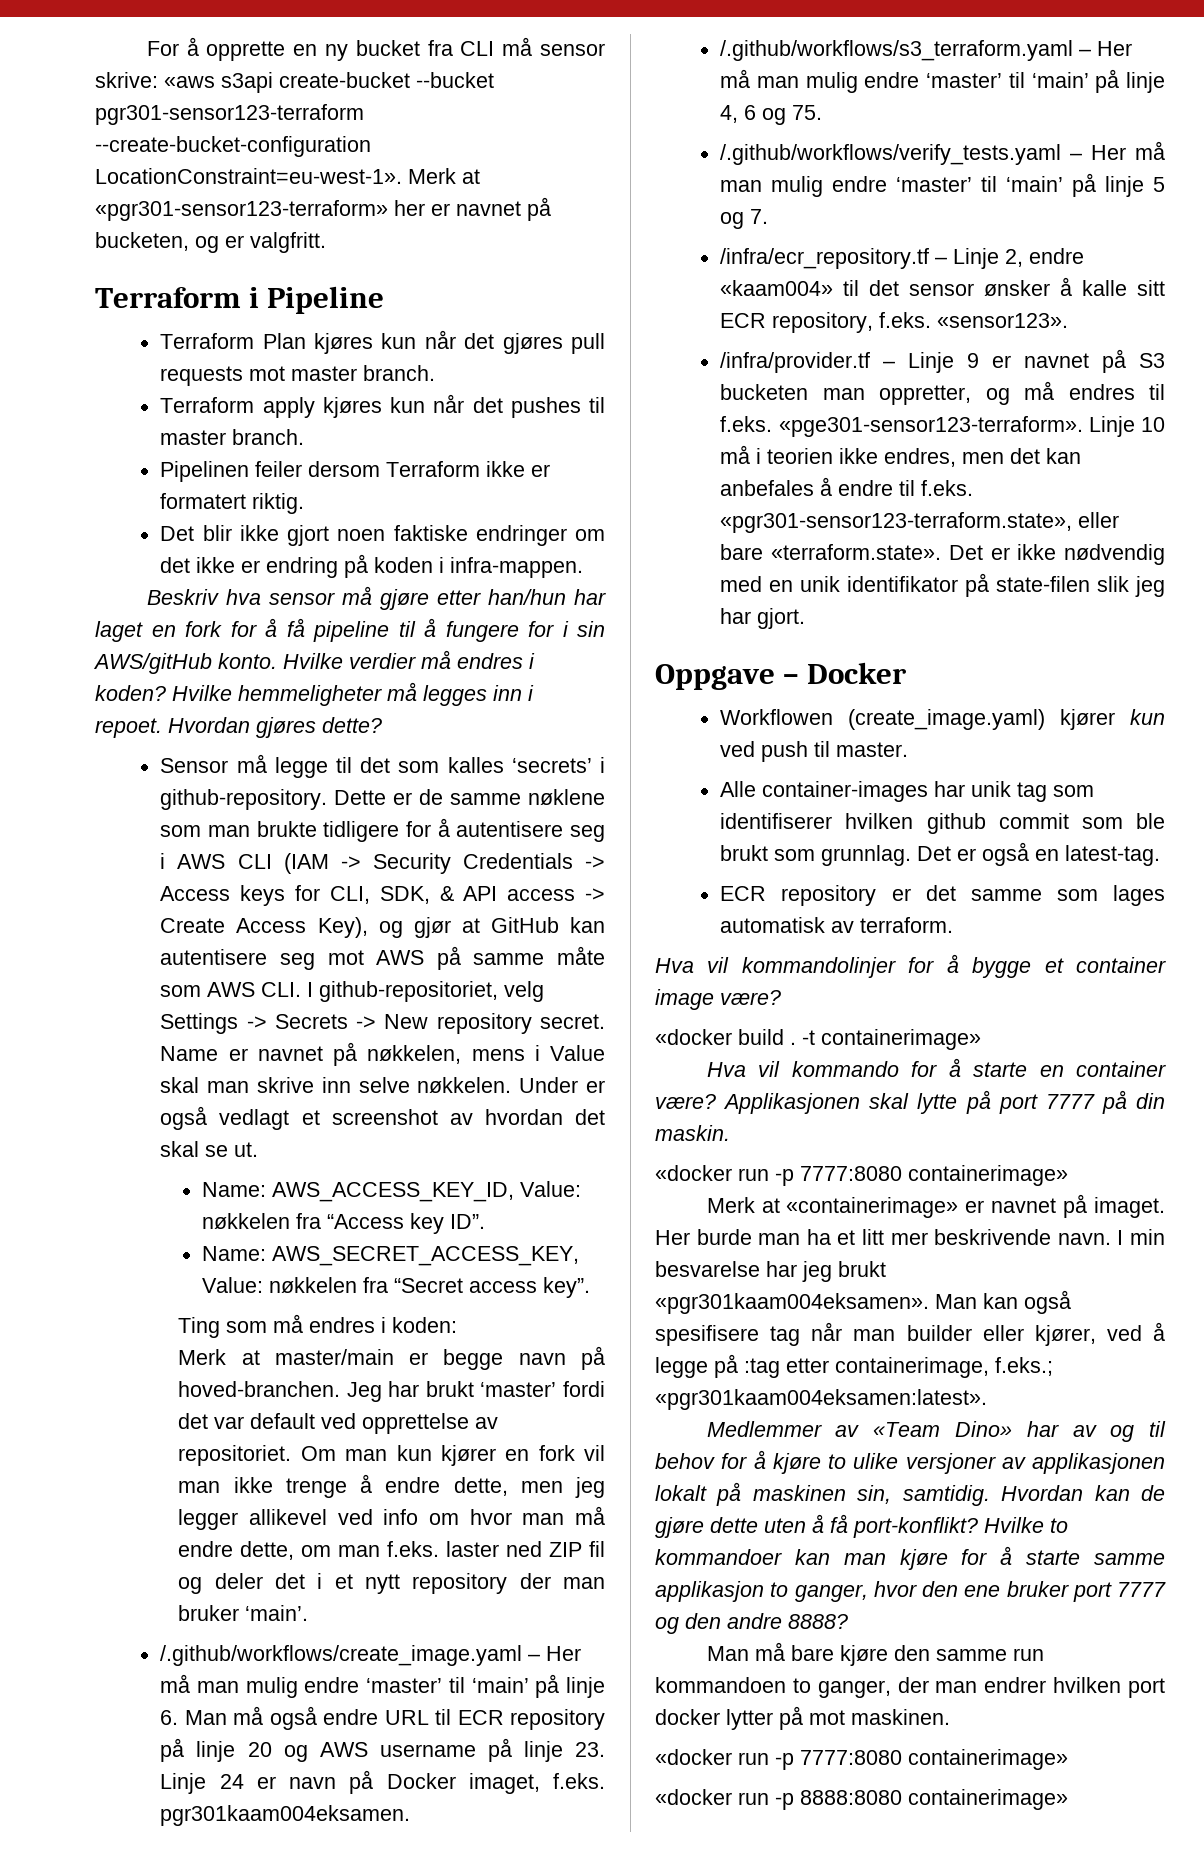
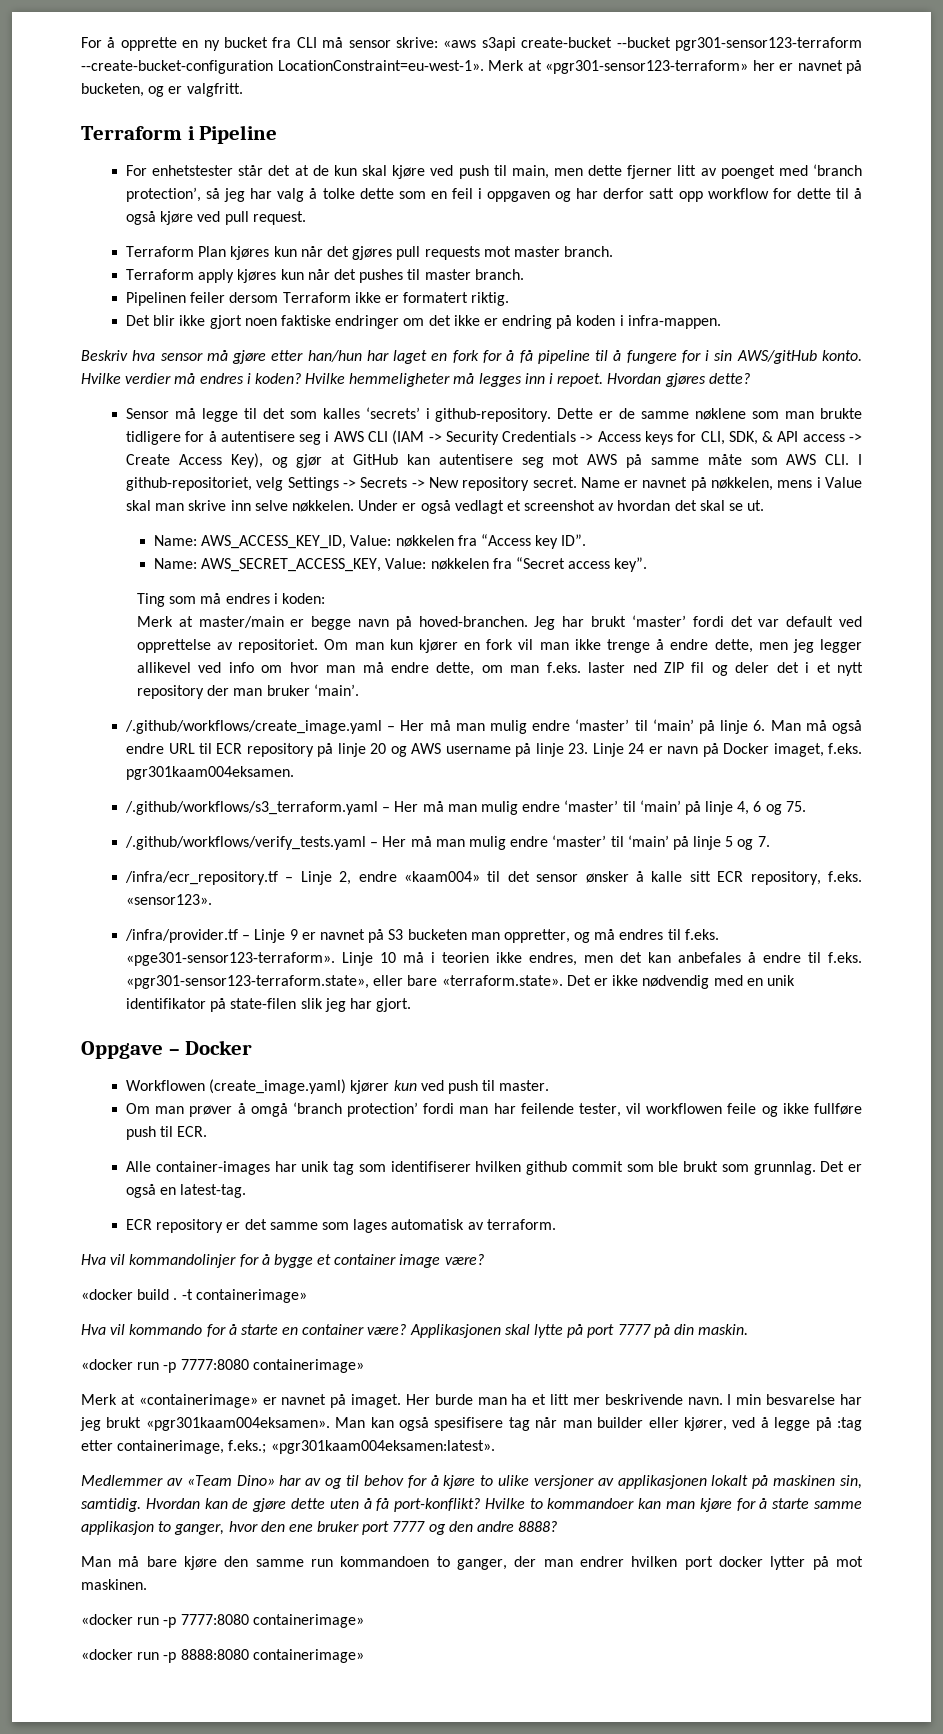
+ For enhetstester står det at de kun skal kjøre ved push til main, men dette fjerner litt av poenget med ‘branch protection’, så jeg har valg å tolke dette som en feil i oppgaven og har derfor satt opp workflow for dette til å også kjøre ved pull request.
+ Om man prøver å omgå ‘branch protection’ fordi man har feilende tester, vil workflowen feile og ikke fullføre push til ECR.

